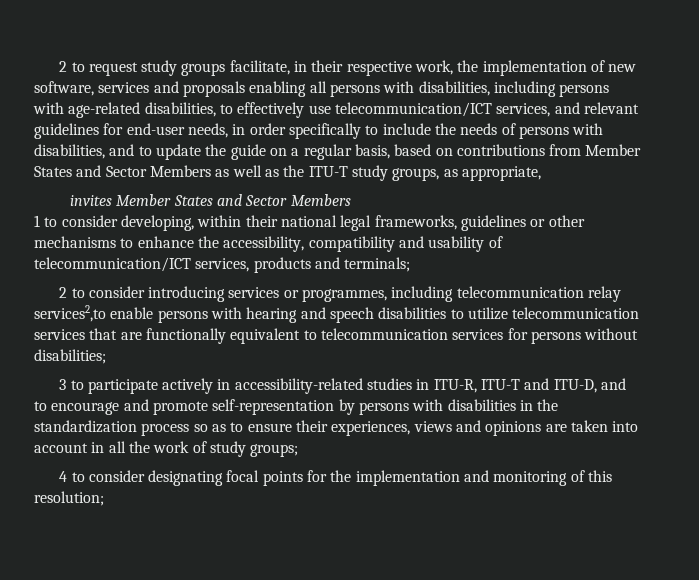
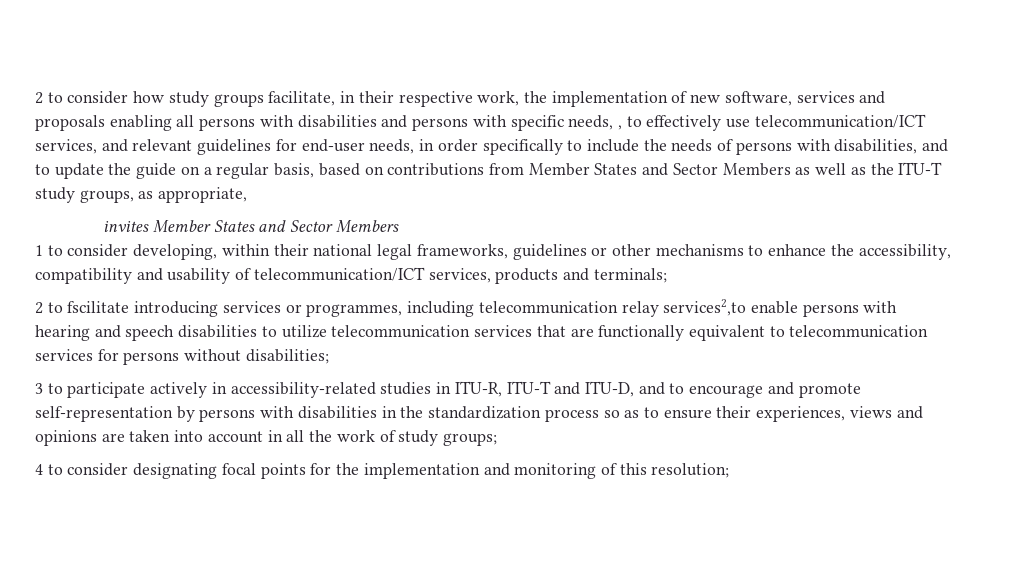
- 2 to request study groups facilitate, in their respective work, the implementation of new software, services and proposals enabling all persons with disabilities, including persons with age-related disabilities, to effectively use telecommunication/ICT services, and relevant guidelines for end-user needs, in order specifically to include the needs of persons with disabilities, and to update the guide on a regular basis, based on contributions from Member States and Sector Members as well as the ITU-T study groups, as appropriate,
+ 2 to consider how study groups facilitate, in their respective work, the implementation of new software, services and proposals enabling all persons with disabilities and persons with specific needs, , to effectively use telecommunication/ICT services, and relevant guidelines for end-user needs, in order specifically to include the needs of persons with disabilities, and to update the guide on a regular basis, based on contributions from Member States and Sector Members as well as the ITU-T study groups, as appropriate,
- 2 to consider introducing services or programmes, including telecommunication relay services2,to enable persons with hearing and speech disabilities to utilize telecommunication services that are functionally equivalent to telecommunication services for persons without disabilities;
+ 2 to fscilitate introducing services or programmes, including telecommunication relay services2,to enable persons with hearing and speech disabilities to utilize telecommunication services that are functionally equivalent to telecommunication services for persons without disabilities;

